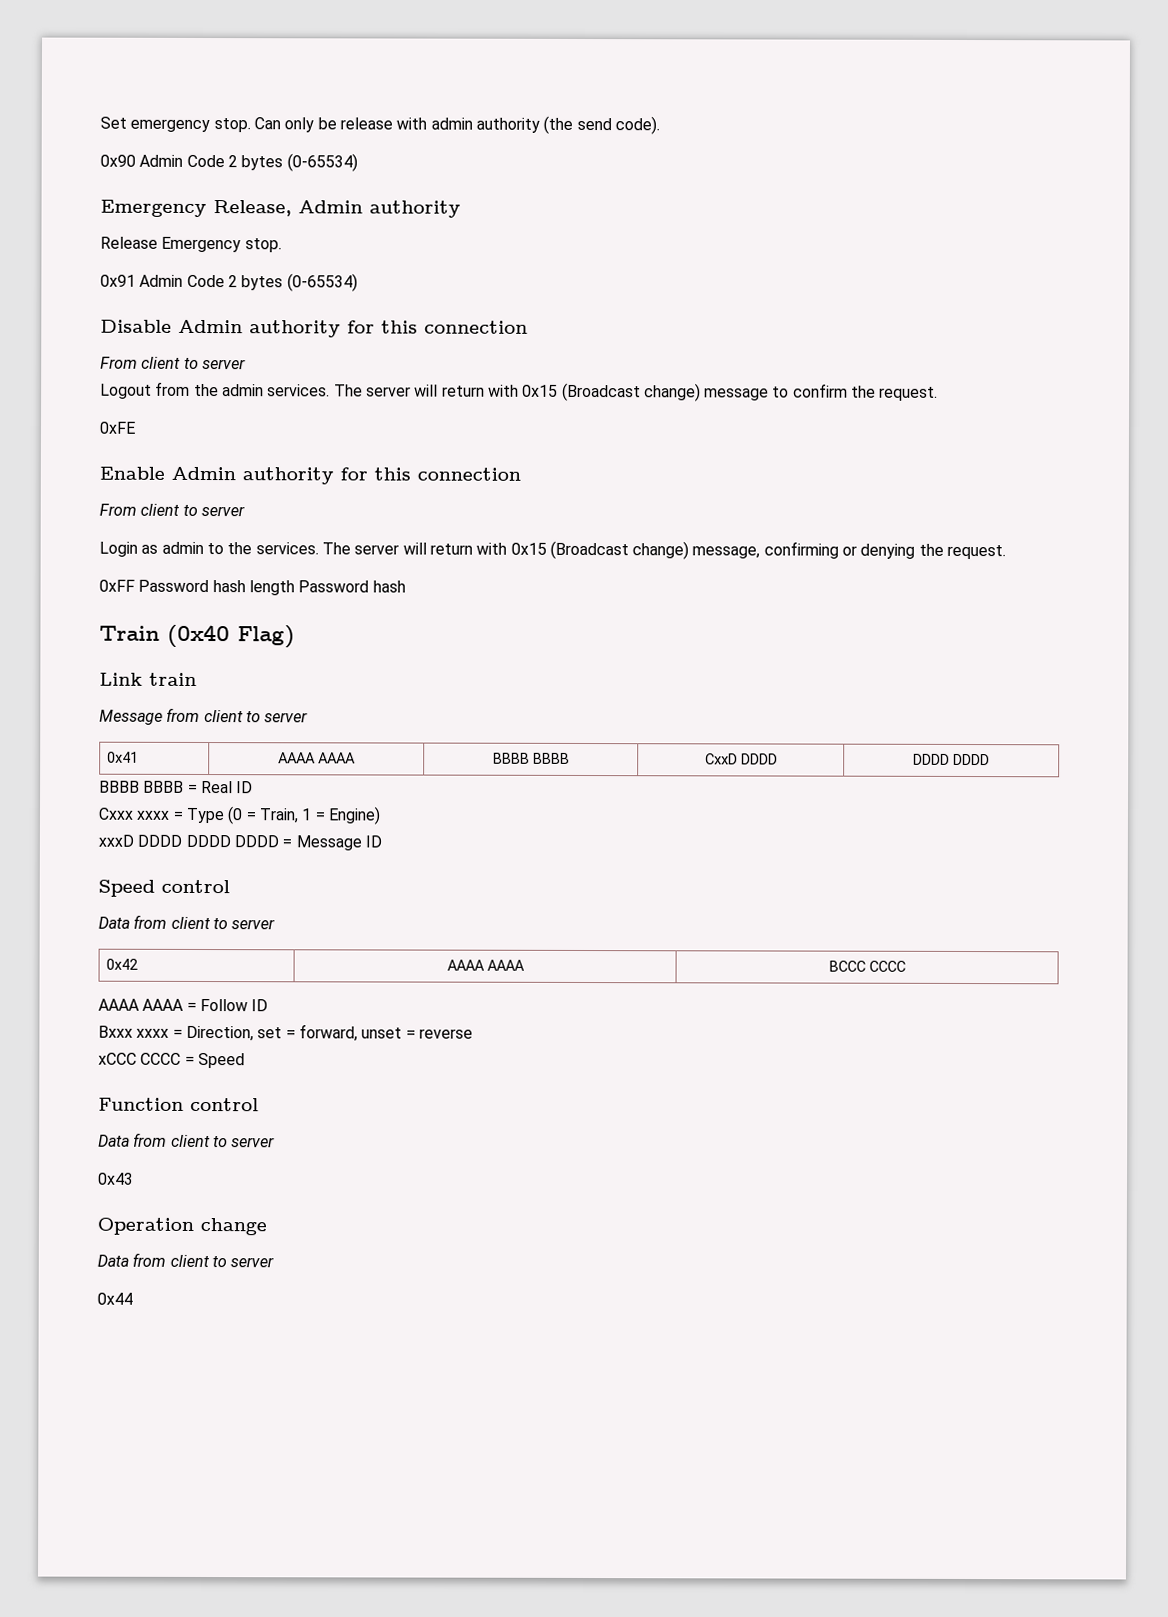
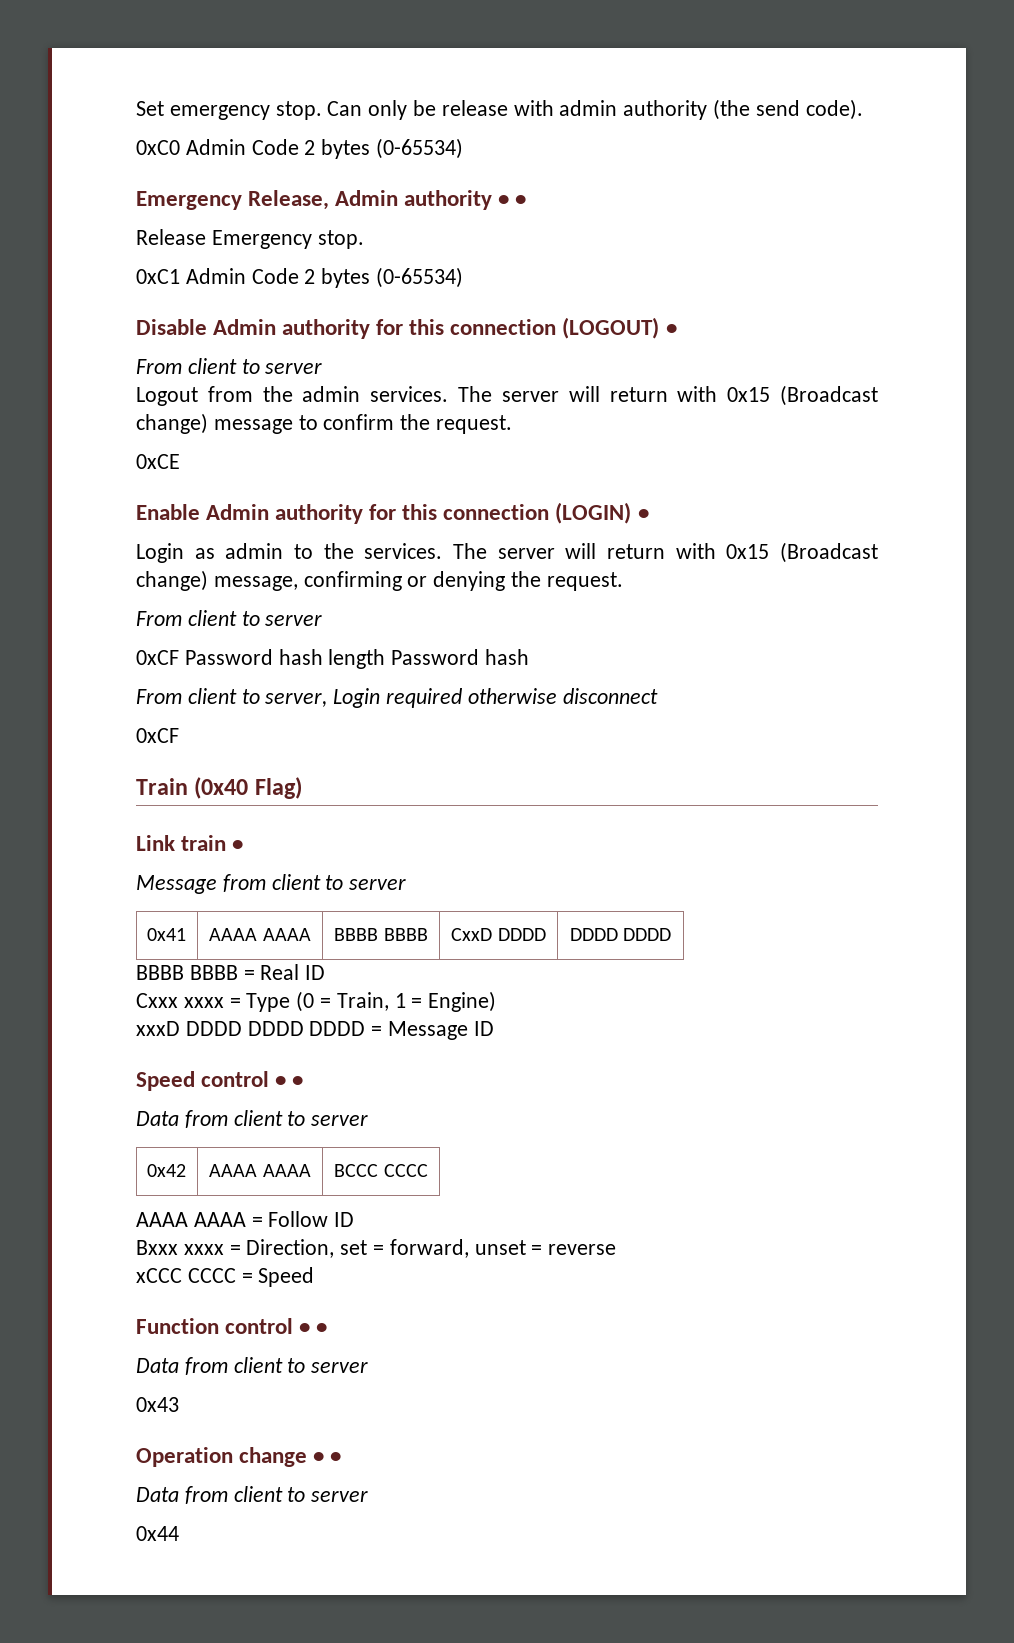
- 0x90 Admin Code 2 bytes (0-65534)
+ 0xC0 Admin Code 2 bytes (0-65534)
- Emergency Release, Admin authority
+ Emergency Release, Admin authority • •
- 0x91 Admin Code 2 bytes (0-65534)
+ 0xC1 Admin Code 2 bytes (0-65534)
- Disable Admin authority for this connection
+ Disable Admin authority for this connection (LOGOUT) •
- 0xFE
+ 0xCE
- Enable Admin authority for this connection
- From client to server
+ Enable Admin authority for this connection (LOGIN) •
  The server will return with 0x15 (Broadcast change) message, confirming or denying the request.
- 0xFF Password hash length Password hash
+ From client to server
+ 0xCF Password hash length Password hash
+ From client to server, Login required otherwise disconnect
+ 0xCF
- Link train
+ Link train •
- Speed control
+ Speed control • •
- Function control
+ Function control • •
- Operation change
+ Operation change • •

